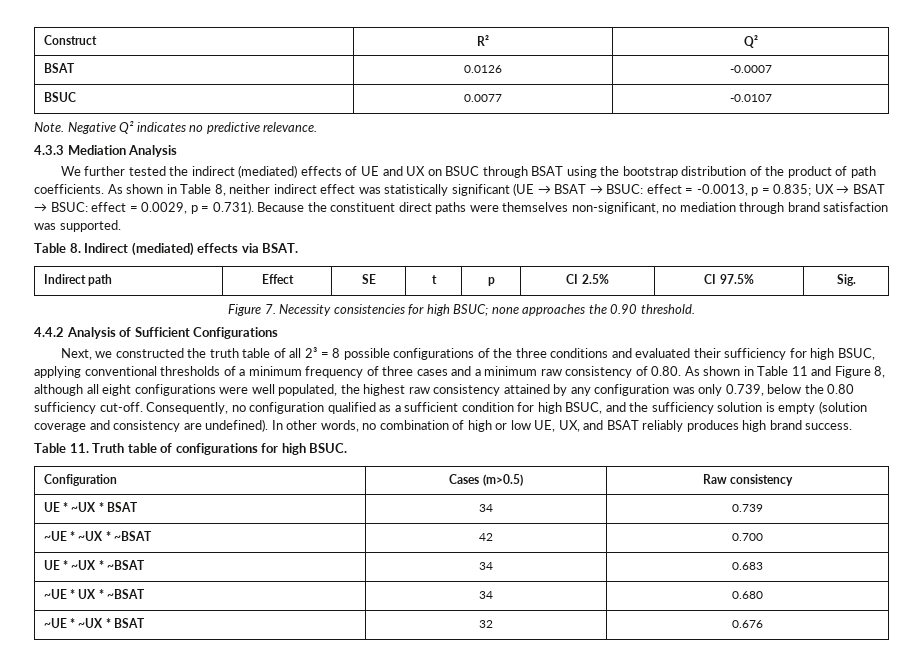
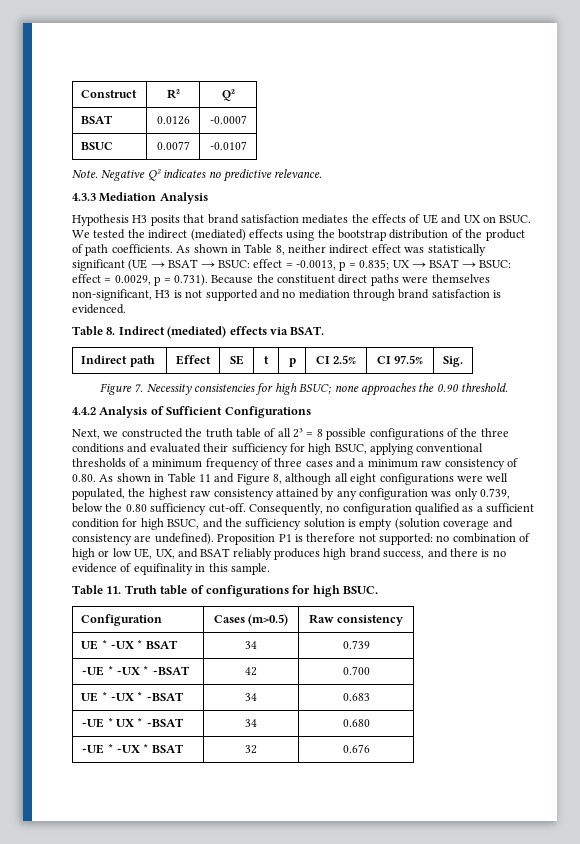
- We further tested the indirect (mediated) effects of UE and UX on BSUC through BSAT using the bootstrap distribution of the product of path coefficients.
+ Hypothesis H3 posits that brand satisfaction mediates the effects of UE and UX on BSUC. We tested the indirect (mediated) effects using the bootstrap distribution of the product of path coefficients.
- As shown in Table 8, neither indirect effect was statistically significant (UE → BSAT → BSUC: effect = -0.0013, p = 0.835; UX → BSAT → BSUC: effect = 0.0029, p = 0.731). Because the constituent direct paths were themselves non-significant, no mediation through brand satisfaction was supported.
+ As shown in Table 8, neither indirect effect was statistically significant (UE → BSAT → BSUC: effect = -0.0013, p = 0.835; UX → BSAT → BSUC: effect = 0.0029, p = 0.731). Because the constituent direct paths were themselves non-significant, H3 is not supported and no mediation through brand satisfaction is evidenced.
- In other words, no combination of high or low UE, UX, and BSAT reliably produces high brand success.
+ Proposition P1 is therefore not supported: no combination of high or low UE, UX, and BSAT reliably produces high brand success, and there is no evidence of equifinality in this sample.

